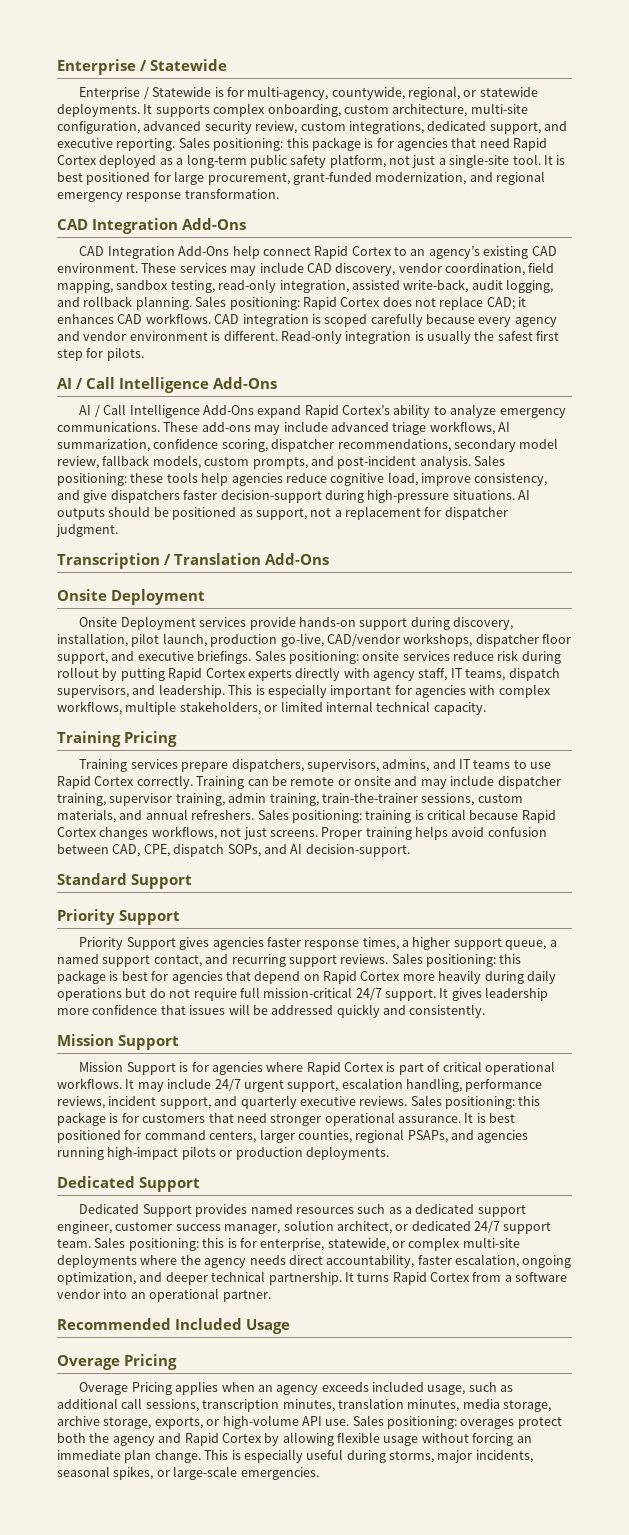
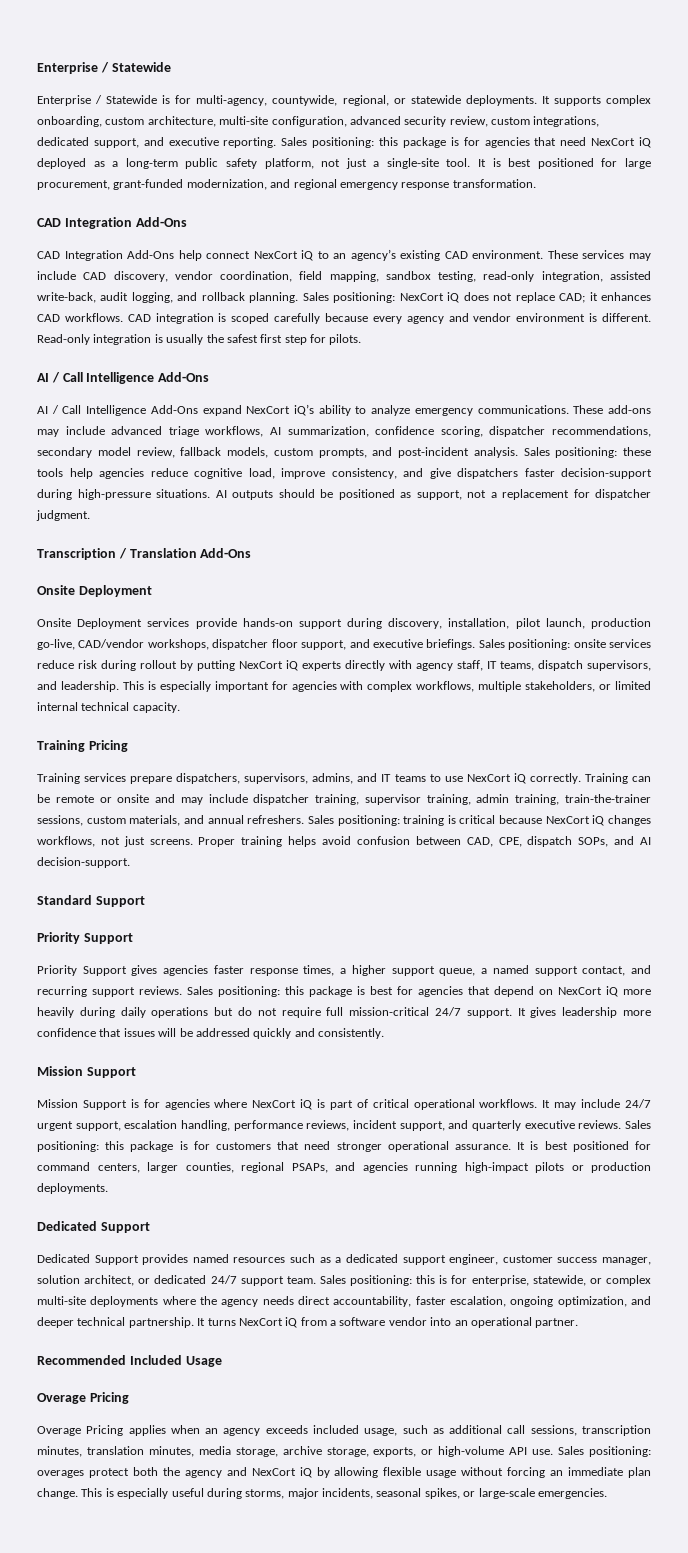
- Sales positioning: this package is for agencies that need Rapid Cortex deployed as a long-term public safety platform, not just a single-site tool.
+ Sales positioning: this package is for agencies that need NexCort iQ deployed as a long-term public safety platform, not just a single-site tool.
- CAD Integration Add-Ons help connect Rapid Cortex to an agency’s existing CAD environment.
+ CAD Integration Add-Ons help connect NexCort iQ to an agency’s existing CAD environment.
- Sales positioning: Rapid Cortex does not replace CAD; it enhances CAD workflows.
+ Sales positioning: NexCort iQ does not replace CAD; it enhances CAD workflows.
- AI / Call Intelligence Add-Ons expand Rapid Cortex’s ability to analyze emergency communications.
+ AI / Call Intelligence Add-Ons expand NexCort iQ’s ability to analyze emergency communications.
- Sales positioning: onsite services reduce risk during rollout by putting Rapid Cortex experts directly with agency staff, IT teams, dispatch supervisors, and leadership.
+ Sales positioning: onsite services reduce risk during rollout by putting NexCort iQ experts directly with agency staff, IT teams, dispatch supervisors, and leadership.
- Training services prepare dispatchers, supervisors, admins, and IT teams to use Rapid Cortex correctly.
+ Training services prepare dispatchers, supervisors, admins, and IT teams to use NexCort iQ correctly.
- Sales positioning: training is critical because Rapid Cortex changes workflows, not just screens.
+ Sales positioning: training is critical because NexCort iQ changes workflows, not just screens.
- Sales positioning: this package is best for agencies that depend on Rapid Cortex more heavily during daily operations but do not require full mission-critical 24/7 support.
+ Sales positioning: this package is best for agencies that depend on NexCort iQ more heavily during daily operations but do not require full mission-critical 24/7 support.
- Mission Support is for agencies where Rapid Cortex is part of critical operational workflows.
+ Mission Support is for agencies where NexCort iQ is part of critical operational workflows.
- It turns Rapid Cortex from a software vendor into an operational partner.
+ It turns NexCort iQ from a software vendor into an operational partner.
- Sales positioning: overages protect both the agency and Rapid Cortex by allowing flexible usage without forcing an immediate plan change.
+ Sales positioning: overages protect both the agency and NexCort iQ by allowing flexible usage without forcing an immediate plan change.

